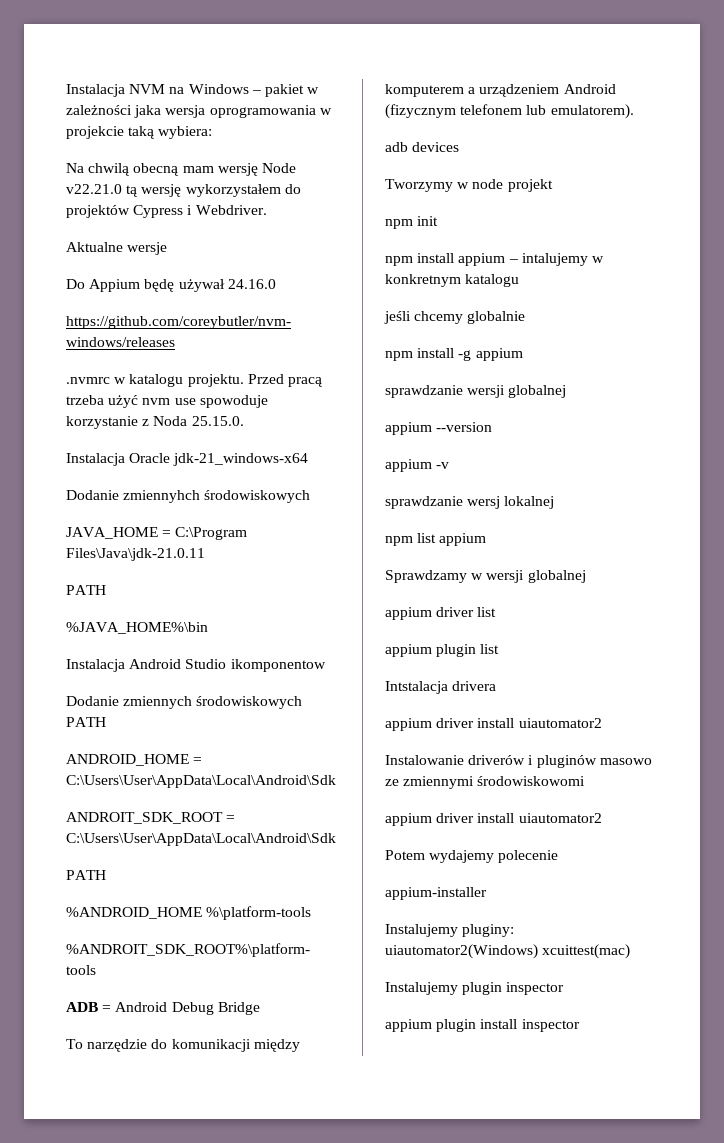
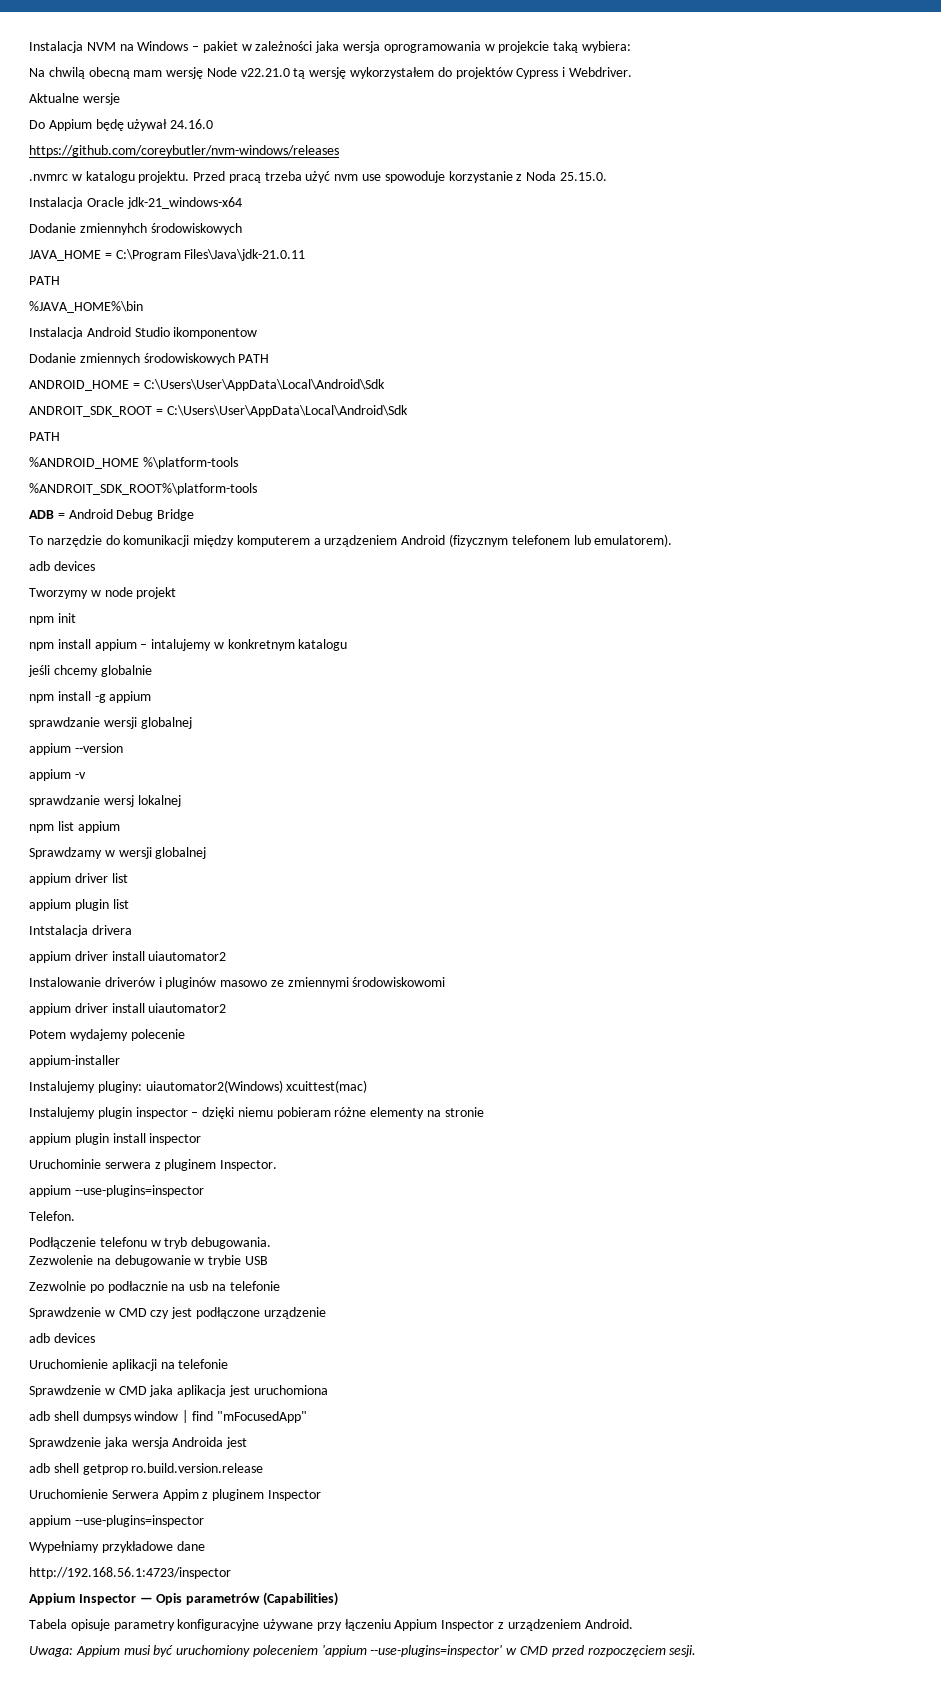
- Instalujemy plugin inspector
+ Instalujemy plugin inspector – dzięki niemu pobieram różne elementy na stronie
  appium plugin install inspector
+ Uruchominie serwera z pluginem Inspector.
+ appium --use-plugins=inspector
+ Telefon.
+ Podłączenie telefonu w tryb debugowania.
+ Zezwolenie na debugowanie w trybie USB
+ Zezwolnie po podłacznie na usb na telefonie
+ Sprawdzenie w CMD czy jest podłączone urządzenie
+ adb devices
+ Uruchomienie aplikacji na telefonie
+ Sprawdzenie w CMD jaka aplikacja jest uruchomiona
+ adb shell dumpsys window | find "mFocusedApp"
+ Sprawdzenie jaka wersja Androida jest
+ adb shell getprop ro.build.version.release
+ Uruchomienie Serwera Appim z pluginem Inspector
+ appium --use-plugins=inspector
+ Wypełniamy przykładowe dane
+ http://192.168.56.1:4723/inspector
+ Appium Inspector — Opis parametrów (Capabilities)
+ Tabela opisuje parametry konfiguracyjne używane przy łączeniu Appium Inspector z urządzeniem Android.
+ Uwaga: Appium musi być uruchomiony poleceniem 'appium --use-plugins=inspector' w CMD przed rozpoczęciem sesji.

